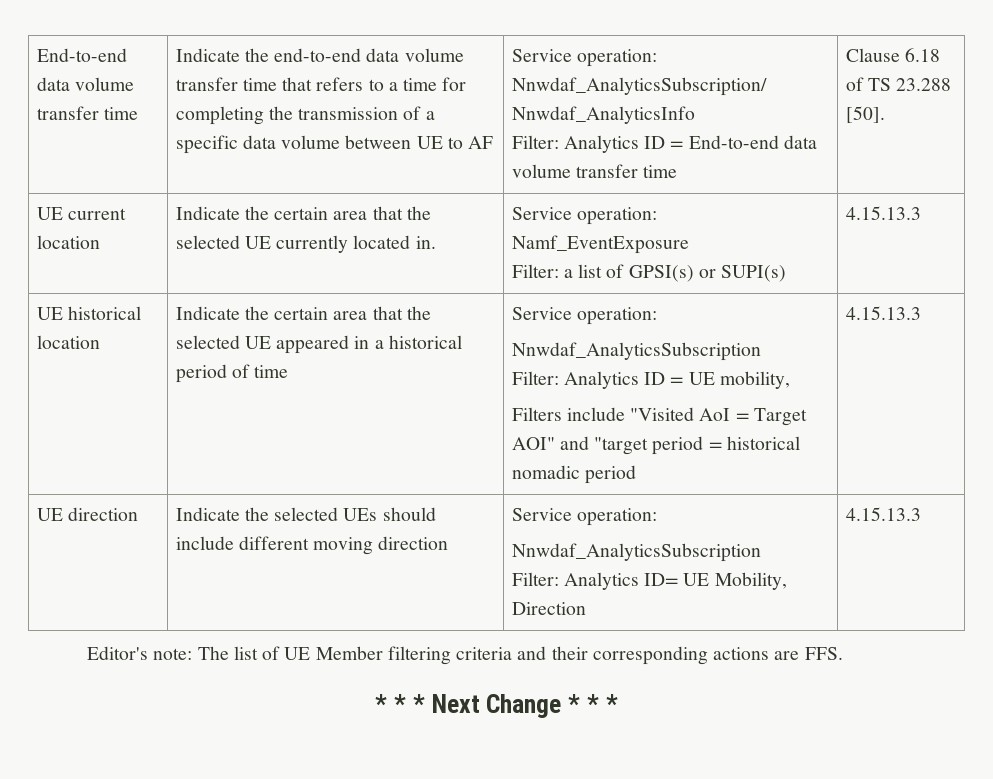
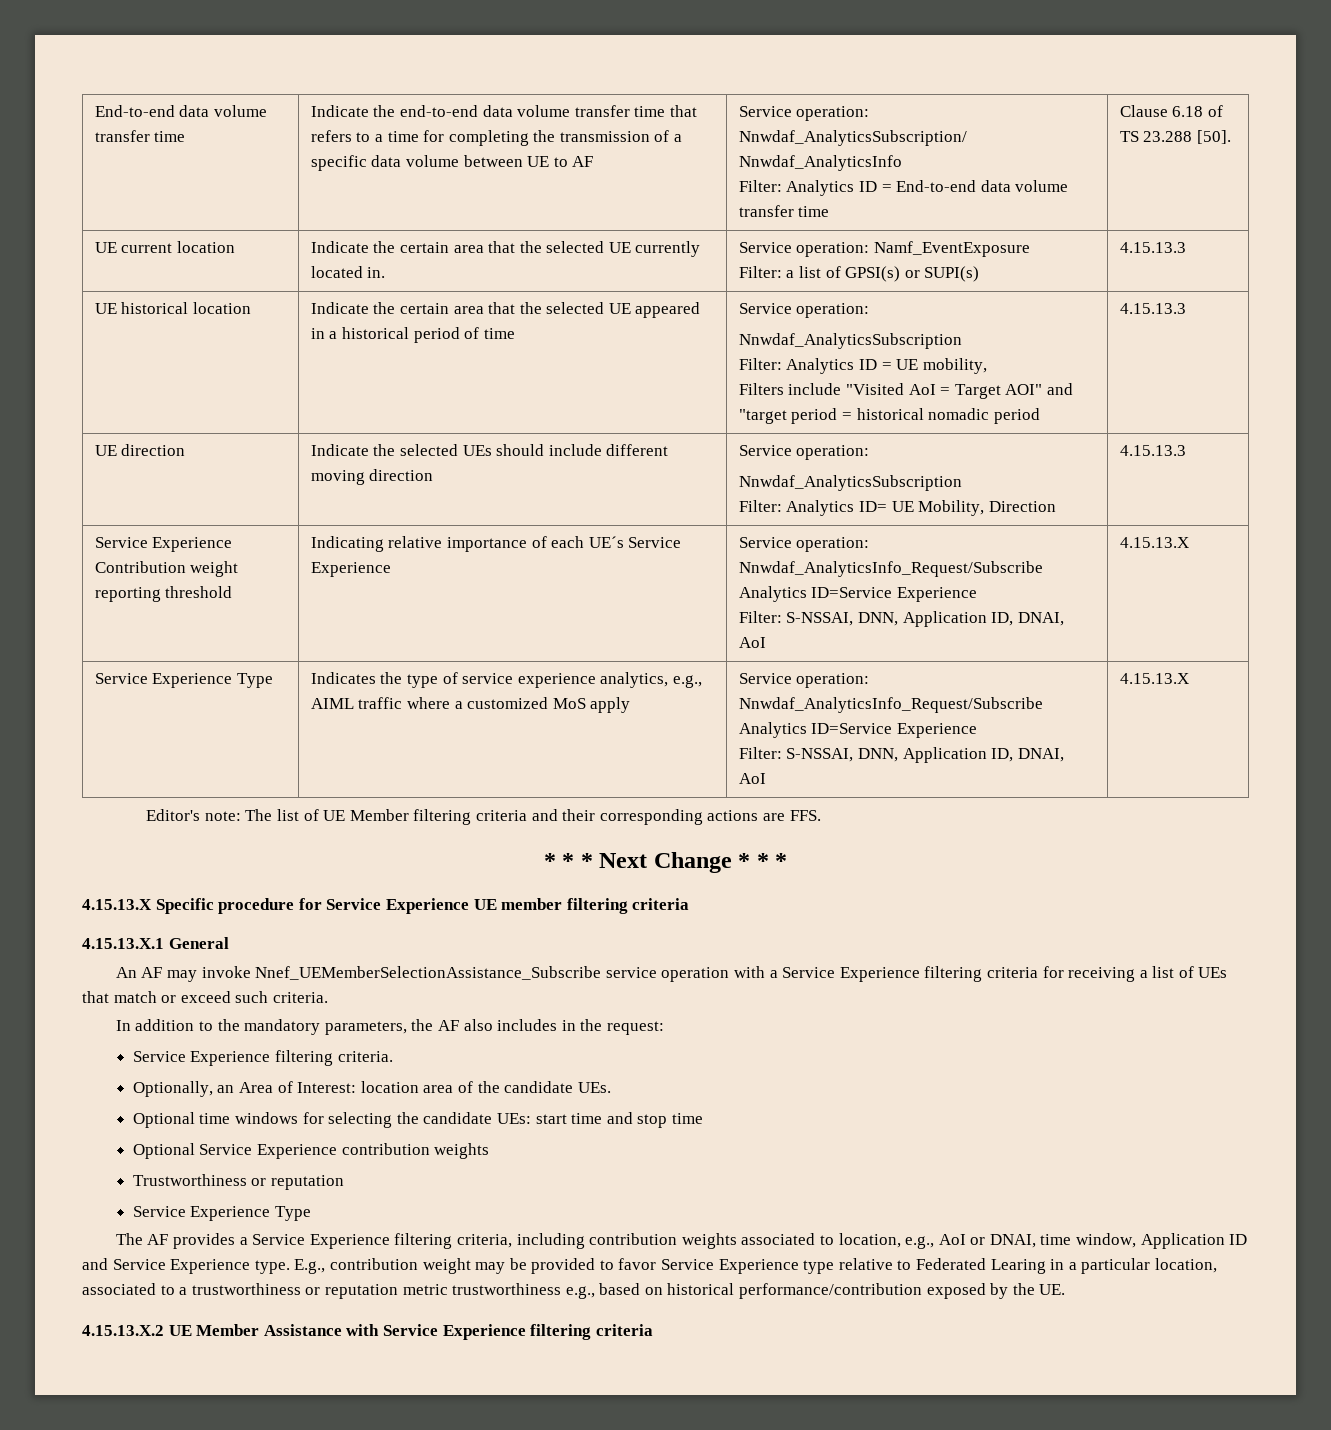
+ Service Experience Contribution weight reporting threshold | Indicating relative importance of each UE´s Service Experience | Service operation: Nnwdaf_AnalyticsInfo_Request/Subscribe Analytics ID=Service Experience
+ Filter: S-NSSAI, DNN, Application ID, DNAI, AoI | 4.15.13.X
+ Service Experience Type | Indicates the type of service experience analytics, e.g., AIML traffic where a customized MoS apply | Service operation: Nnwdaf_AnalyticsInfo_Request/Subscribe Analytics ID=Service Experience
+ Filter: S-NSSAI, DNN, Application ID, DNAI, AoI | 4.15.13.X
+ 4.15.13.X Specific procedure for Service Experience UE member filtering criteria
+ 4.15.13.X.1 General
+ An AF may invoke Nnef_UEMemberSelectionAssistance_Subscribe service operation with a Service Experience filtering criteria for receiving a list of UEs that match or exceed such criteria.
+ In addition to the mandatory parameters, the AF also includes in the request:
+ Service Experience filtering criteria.
+ Optionally, an Area of Interest: location area of the candidate UEs.
+ Optional time windows for selecting the candidate UEs: start time and stop time
+ Optional Service Experience contribution weights
+ Trustworthiness or reputation
+ Service Experience Type
+ The AF provides a Service Experience filtering criteria, including contribution weights associated to location, e.g., AoI or DNAI, time window, Application ID and Service Experience type. E.g., contribution weight may be provided to favor Service Experience type relative to Federated Learing in a particular location, associated to a trustworthiness or reputation metric trustworthiness e.g., based on historical performance/contribution exposed by the UE.
+ 4.15.13.X.2 UE Member Assistance with Service Experience filtering criteria

